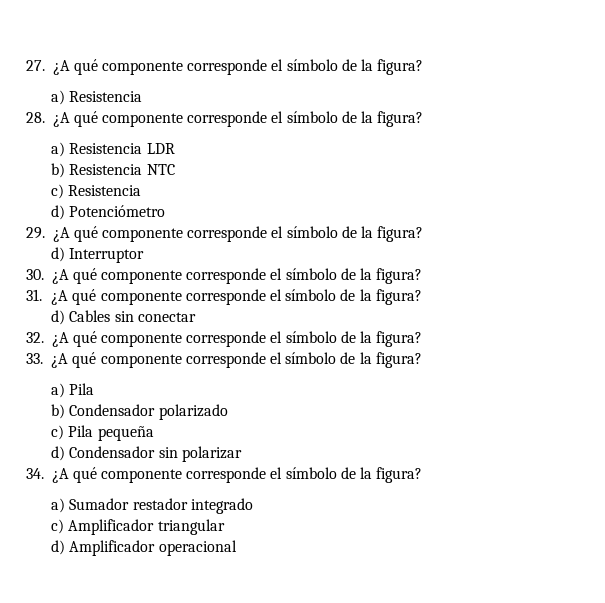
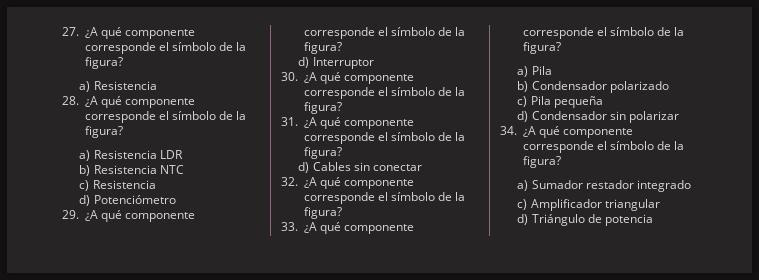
- d) Amplificador operacional
+ d) Triángulo de potencia

